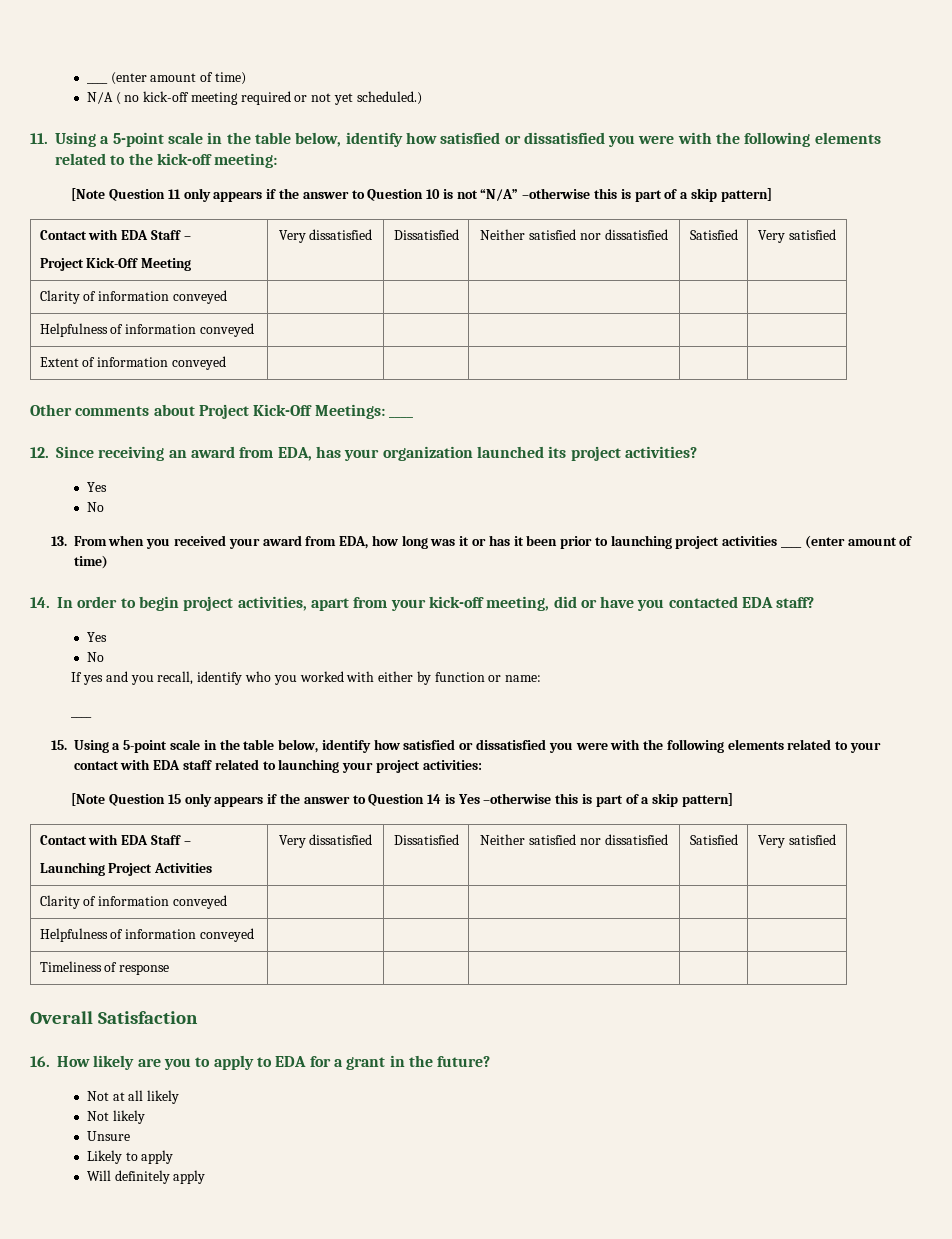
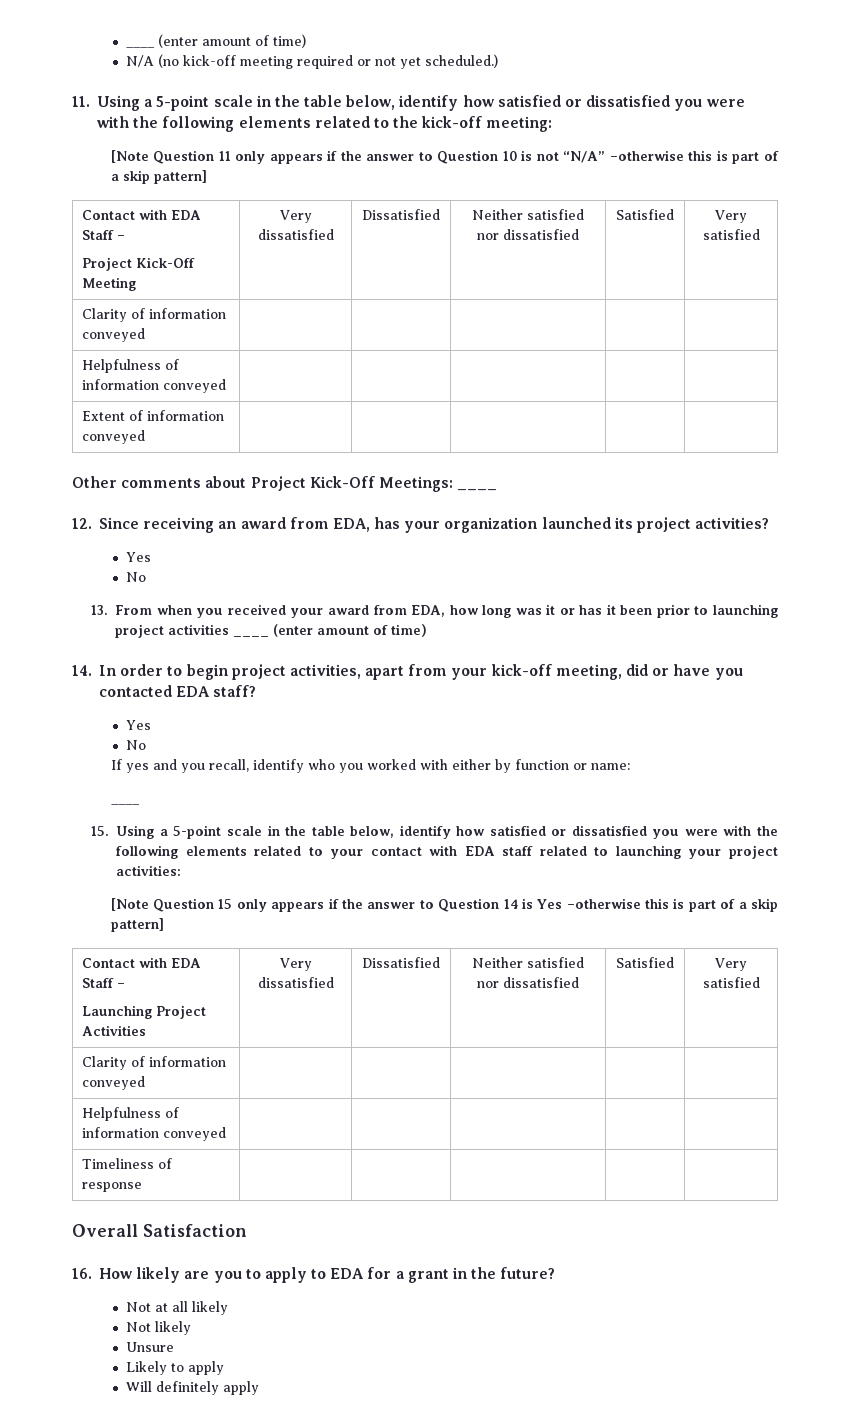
- N/A ( no kick-off meeting required or not yet scheduled.)
+ N/A (no kick-off meeting required or not yet scheduled.)

